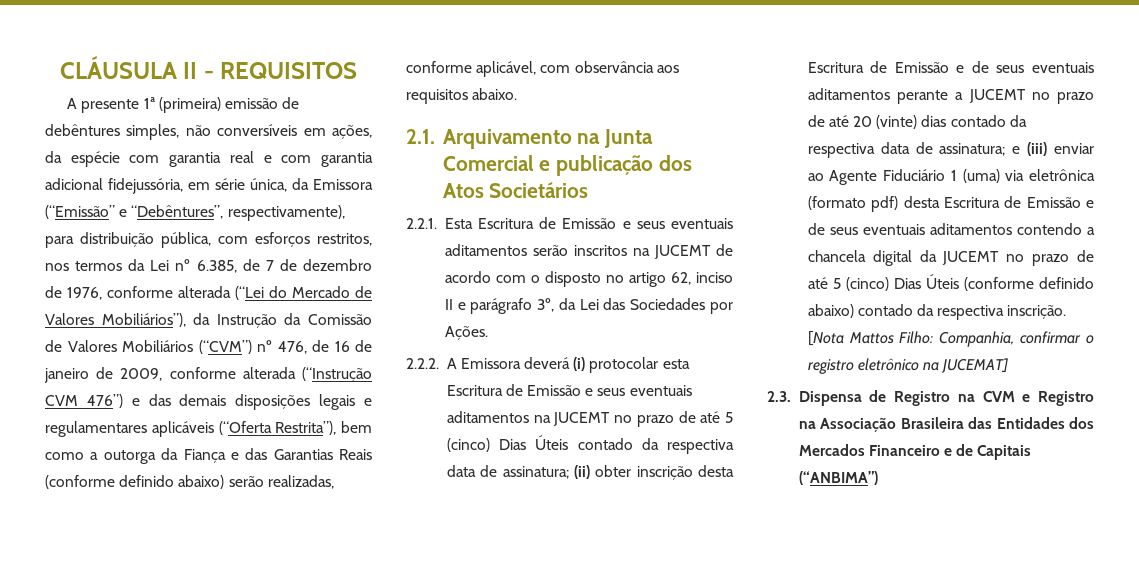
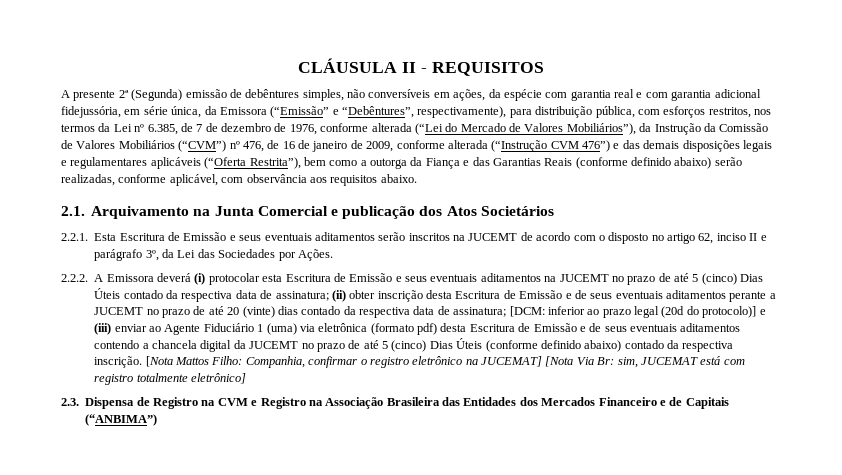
- A presente 1ª (primeira) emissão de debêntures simples, não conversíveis em ações, da espécie com garantia real e com garantia adicional fidejussória, em série única, da Emissora (“Emissão” e “Debêntures”, respectivamente), para distribuição pública, com esforços restritos, nos termos da Lei nº 6.385, de 7 de dezembro de 1976, conforme alterada (“Lei do Mercado de Valores Mobiliários”), da Instrução da Comissão de Valores Mobiliários (“CVM”) nº 476, de 16 de janeiro de 2009, conforme alterada (“Instrução CVM 476”) e das demais disposições legais e regulamentares aplicáveis (“Oferta Restrita”), bem como a outorga da Fiança e das Garantias Reais (conforme definido abaixo) serão realizadas, conforme aplicável, com observância aos requisitos abaixo.
+ A presente 2ª (Segunda) emissão de debêntures simples, não conversíveis em ações, da espécie com garantia real e com garantia adicional fidejussória, em série única, da Emissora (“Emissão” e “Debêntures”, respectivamente), para distribuição pública, com esforços restritos, nos termos da Lei nº 6.385, de 7 de dezembro de 1976, conforme alterada (“Lei do Mercado de Valores Mobiliários”), da Instrução da Comissão de Valores Mobiliários (“CVM”) nº 476, de 16 de janeiro de 2009, conforme alterada (“Instrução CVM 476”) e das demais disposições legais e regulamentares aplicáveis (“Oferta Restrita”), bem como a outorga da Fiança e das Garantias Reais (conforme definido abaixo) serão realizadas, conforme aplicável, com observância aos requisitos abaixo.
- e (iii) enviar ao Agente Fiduciário 1 (uma) via eletrônica (formato pdf) desta Escritura de Emissão e de seus eventuais aditamentos contendo a chancela digital da JUCEMT no prazo de até 5 (cinco) Dias Úteis (conforme definido abaixo) contado da respectiva inscrição.
+ [DCM: inferior ao prazo legal (20d do protocolo)] e (iii) enviar ao Agente Fiduciário 1 (uma) via eletrônica (formato pdf) desta Escritura de Emissão e de seus eventuais aditamentos contendo a chancela digital da JUCEMT no prazo de até 5 (cinco) Dias Úteis (conforme definido abaixo) contado da respectiva inscrição.
- [Nota Mattos Filho: Companhia, confirmar o registro eletrônico na JUCEMAT]
+ [Nota Mattos Filho: Companhia, confirmar o registro eletrônico na JUCEMAT] [Nota Via Br: sim, JUCEMAT está com registro totalmente eletrônico]

